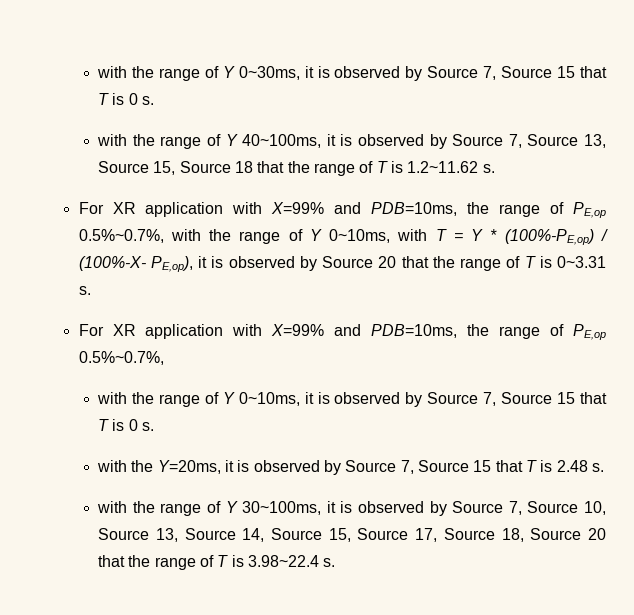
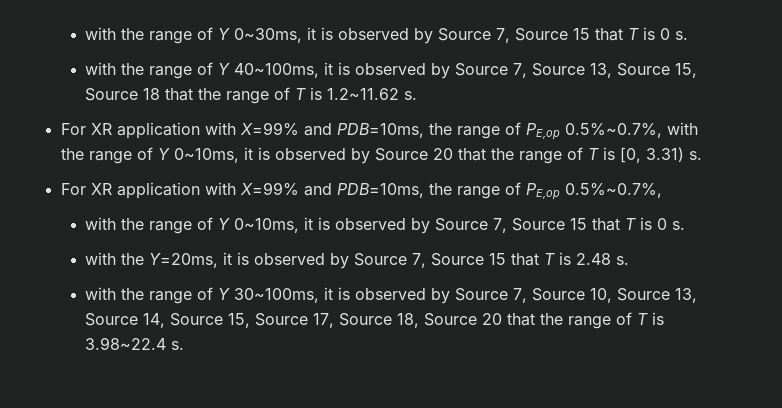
- For XR application with X=99% and PDB=10ms, the range of PE,op 0.5%~0.7%, with the range of Y 0~10ms, with T = Y * (100%-PE,op) / (100%-X- PE,op), it is observed by Source 20 that the range of T is 0~3.31 s.
+ For XR application with X=99% and PDB=10ms, the range of PE,op 0.5%~0.7%, with the range of Y 0~10ms, it is observed by Source 20 that the range of T is [0, 3.31) s.

